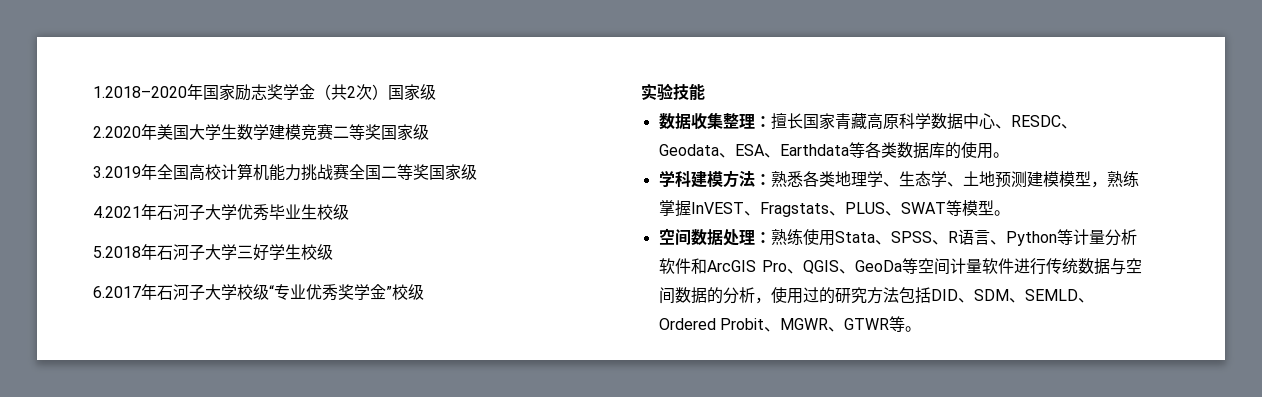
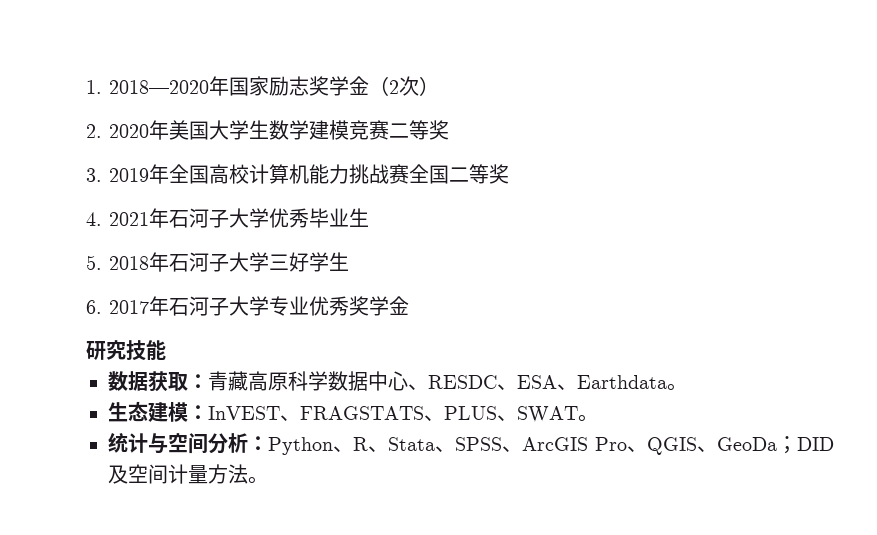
- 1.2018–2020年国家励志奖学金（共2次）国家级
- 2.2020年美国大学生数学建模竞赛二等奖国家级
- 3.2019年全国高校计算机能力挑战赛全国二等奖国家级
- 4.2021年石河子大学优秀毕业生校级
- 5.2018年石河子大学三好学生校级
- 6.2017年石河子大学校级“专业优秀奖学金”校级
- 实验技能
+ 1. 2018—2020年国家励志奖学金（2次）
+ 2. 2020年美国大学生数学建模竞赛二等奖
+ 3. 2019年全国高校计算机能力挑战赛全国二等奖
+ 4. 2021年石河子大学优秀毕业生
+ 5. 2018年石河子大学三好学生
+ 6. 2017年石河子大学专业优秀奖学金
+ 研究技能
- 数据收集整理：擅长国家青藏高原科学数据中心、RESDC、Geodata、ESA、Earthdata等各类数据库的使用。
- 学科建模方法：熟悉各类地理学、生态学、土地预测建模模型，熟练掌握InVEST、Fragstats、PLUS、SWAT等模型。
- 空间数据处理：熟练使用Stata、SPSS、R语言、Python等计量分析软件和ArcGIS Pro、QGIS、GeoDa等空间计量软件进行传统数据与空间数据的分析，使用过的研究方法包括DID、SDM、SEMLD、Ordered Probit、MGWR、GTWR等。
+ 数据获取：青藏高原科学数据中心、RESDC、ESA、Earthdata。
+ 生态建模：InVEST、FRAGSTATS、PLUS、SWAT。
+ 统计与空间分析：Python、R、Stata、SPSS、ArcGIS Pro、QGIS、GeoDa；DID及空间计量方法。

